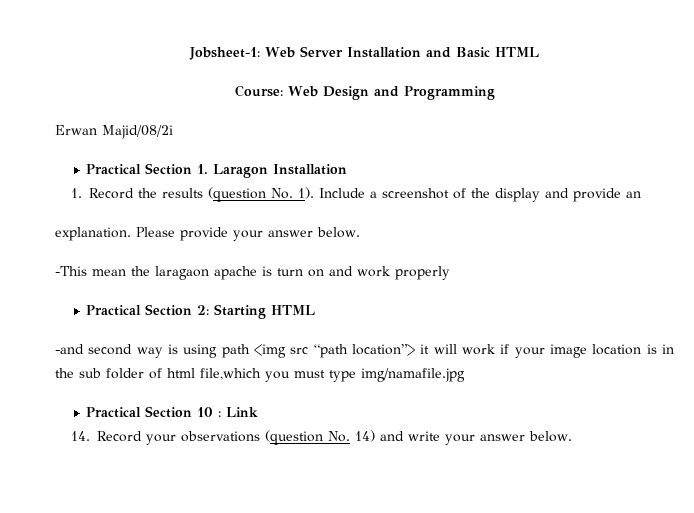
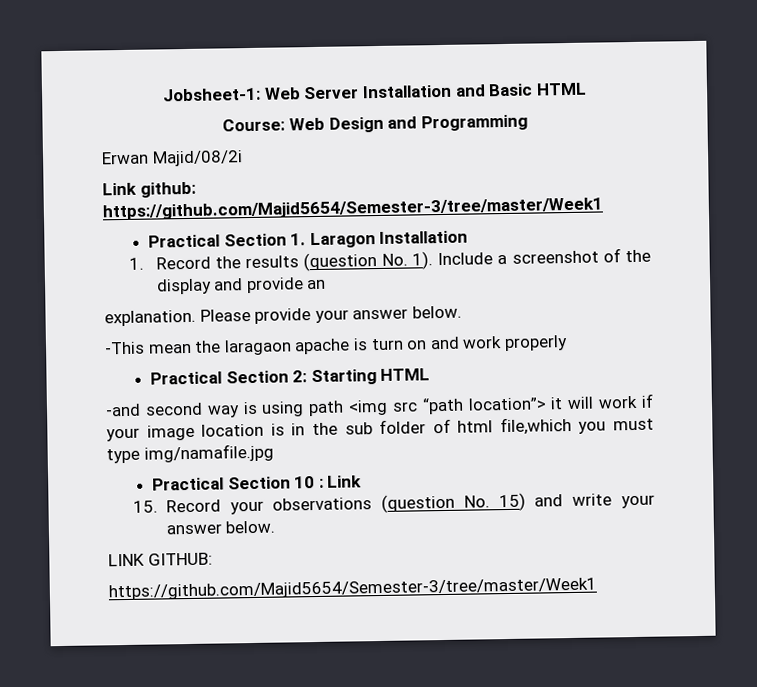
+ Link github: https://github.com/Majid5654/Semester-3/tree/master/Week1
- 14. Record your observations (question No. 14) and write your answer below.
+ 15. Record your observations (question No. 15) and write your answer below.
+ LINK GITHUB:
+ https://github.com/Majid5654/Semester-3/tree/master/Week1

